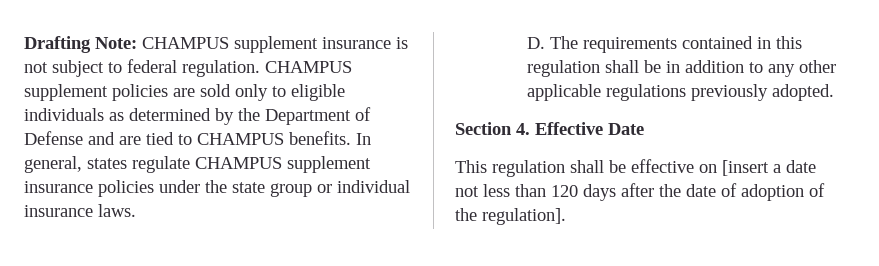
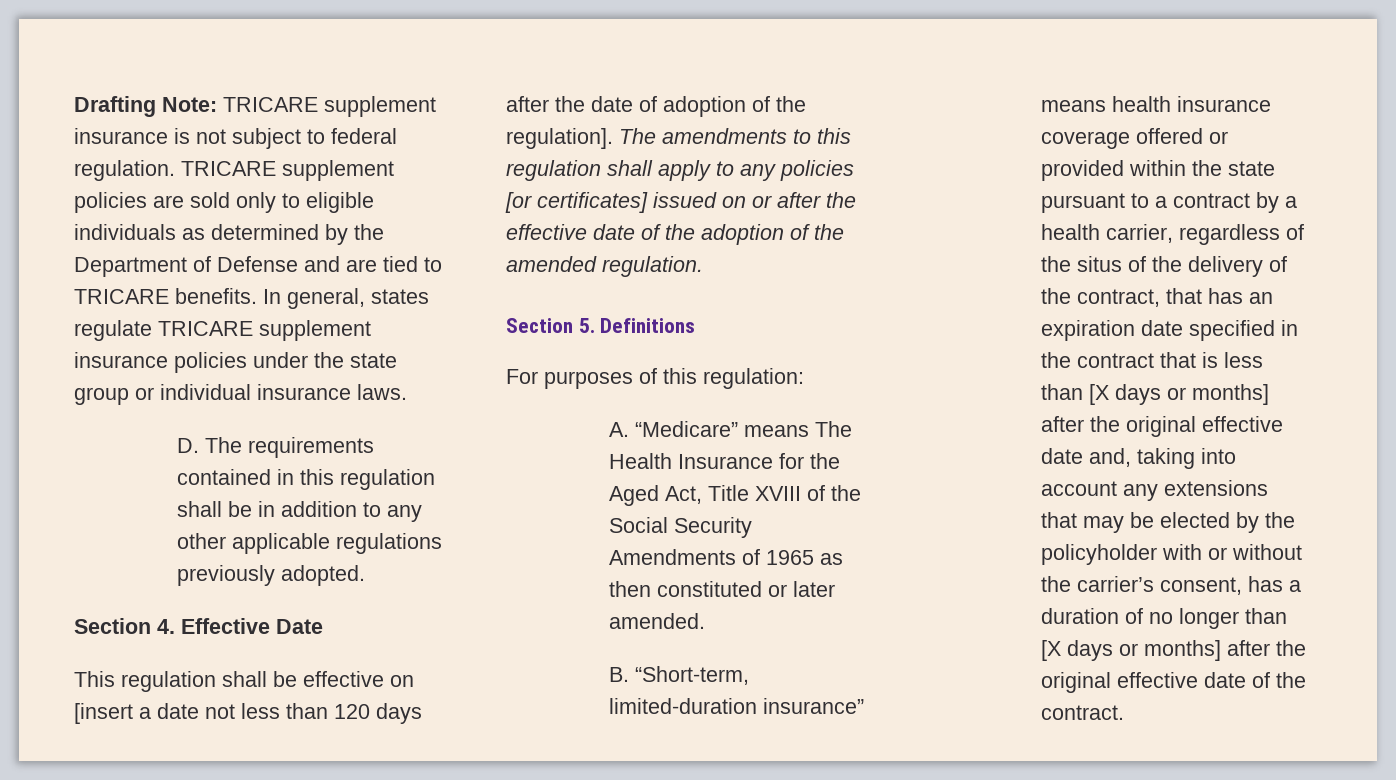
- Drafting Note: CHAMPUS supplement insurance is not subject to federal regulation.
+ Drafting Note: TRICARE supplement insurance is not subject to federal regulation.
- CHAMPUS supplement policies are sold only to eligible individuals as determined by the Department of Defense and are tied to CHAMPUS benefits.
+ TRICARE supplement policies are sold only to eligible individuals as determined by the Department of Defense and are tied to TRICARE benefits.
- In general, states regulate CHAMPUS supplement insurance policies under the state group or individual insurance laws.
+ In general, states regulate TRICARE supplement insurance policies under the state group or individual insurance laws.
+ The amendments to this regulation shall apply to any policies [or certificates] issued on or after the effective date of the adoption of the amended regulation.
+ Section 5. Definitions
+ For purposes of this regulation:
+ A. “Medicare” means The Health Insurance for the Aged Act, Title XVIII of the Social Security Amendments of 1965 as then constituted or later amended.
+ B. “Short-term, limited-duration insurance” means health insurance coverage offered or provided within the state pursuant to a contract by a health carrier, regardless of the situs of the delivery of the contract, that has an expiration date specified in the contract that is less than [X days or months] after the original effective date and, taking into account any extensions that may be elected by the policyholder with or without the carrier’s consent, has a duration of no longer than [X days or months] after the original effective date of the contract.

